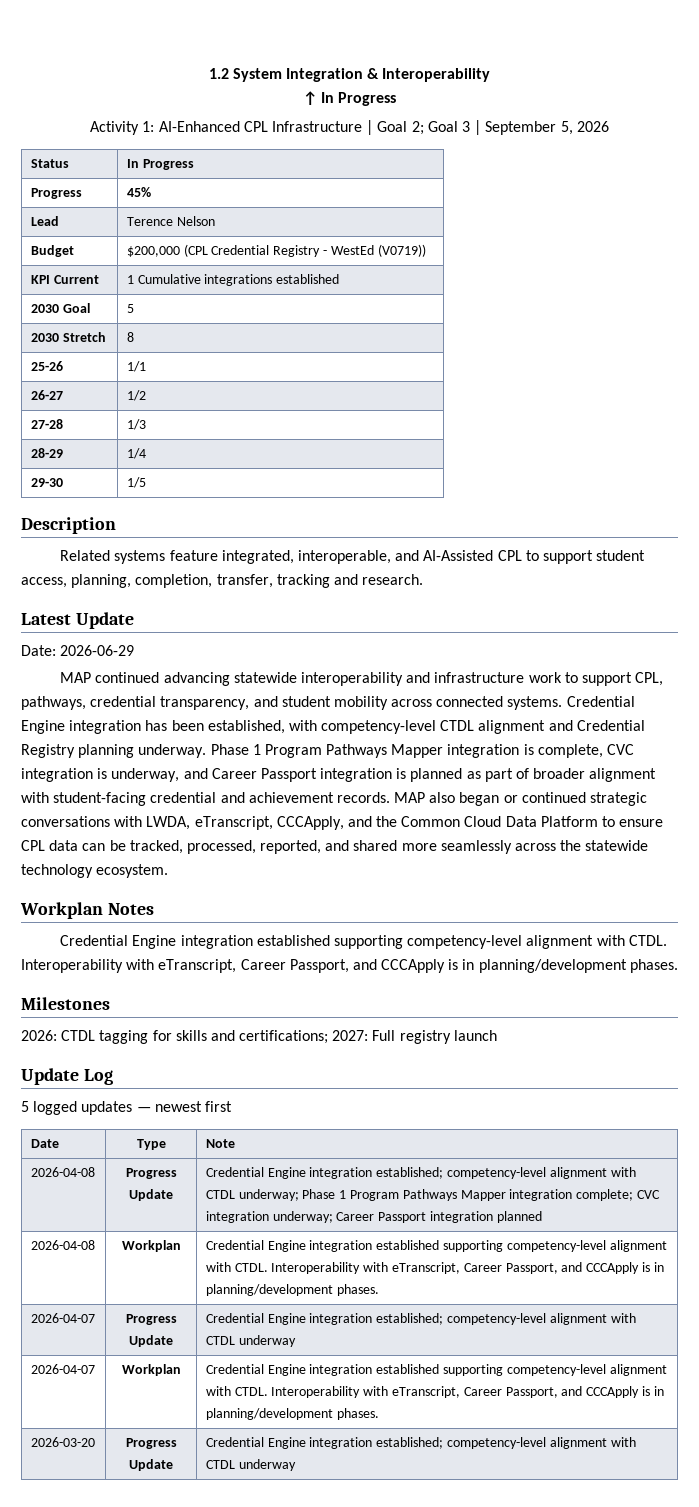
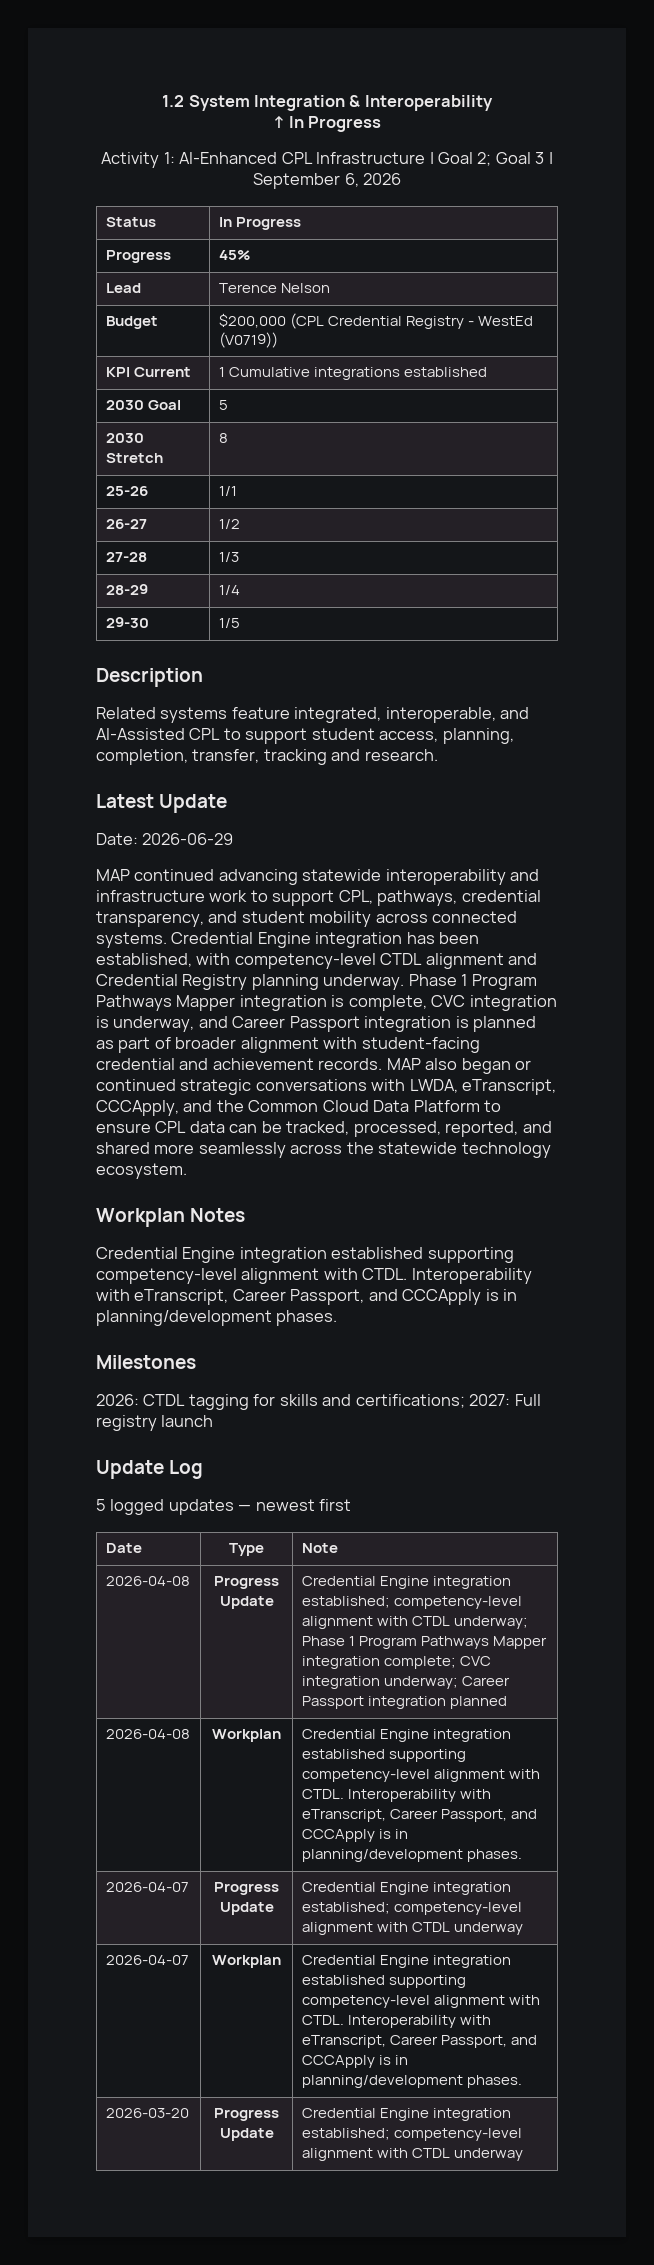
- Activity 1: AI-Enhanced CPL Infrastructure | Goal 2; Goal 3 | September 5, 2026
+ Activity 1: AI-Enhanced CPL Infrastructure | Goal 2; Goal 3 | September 6, 2026

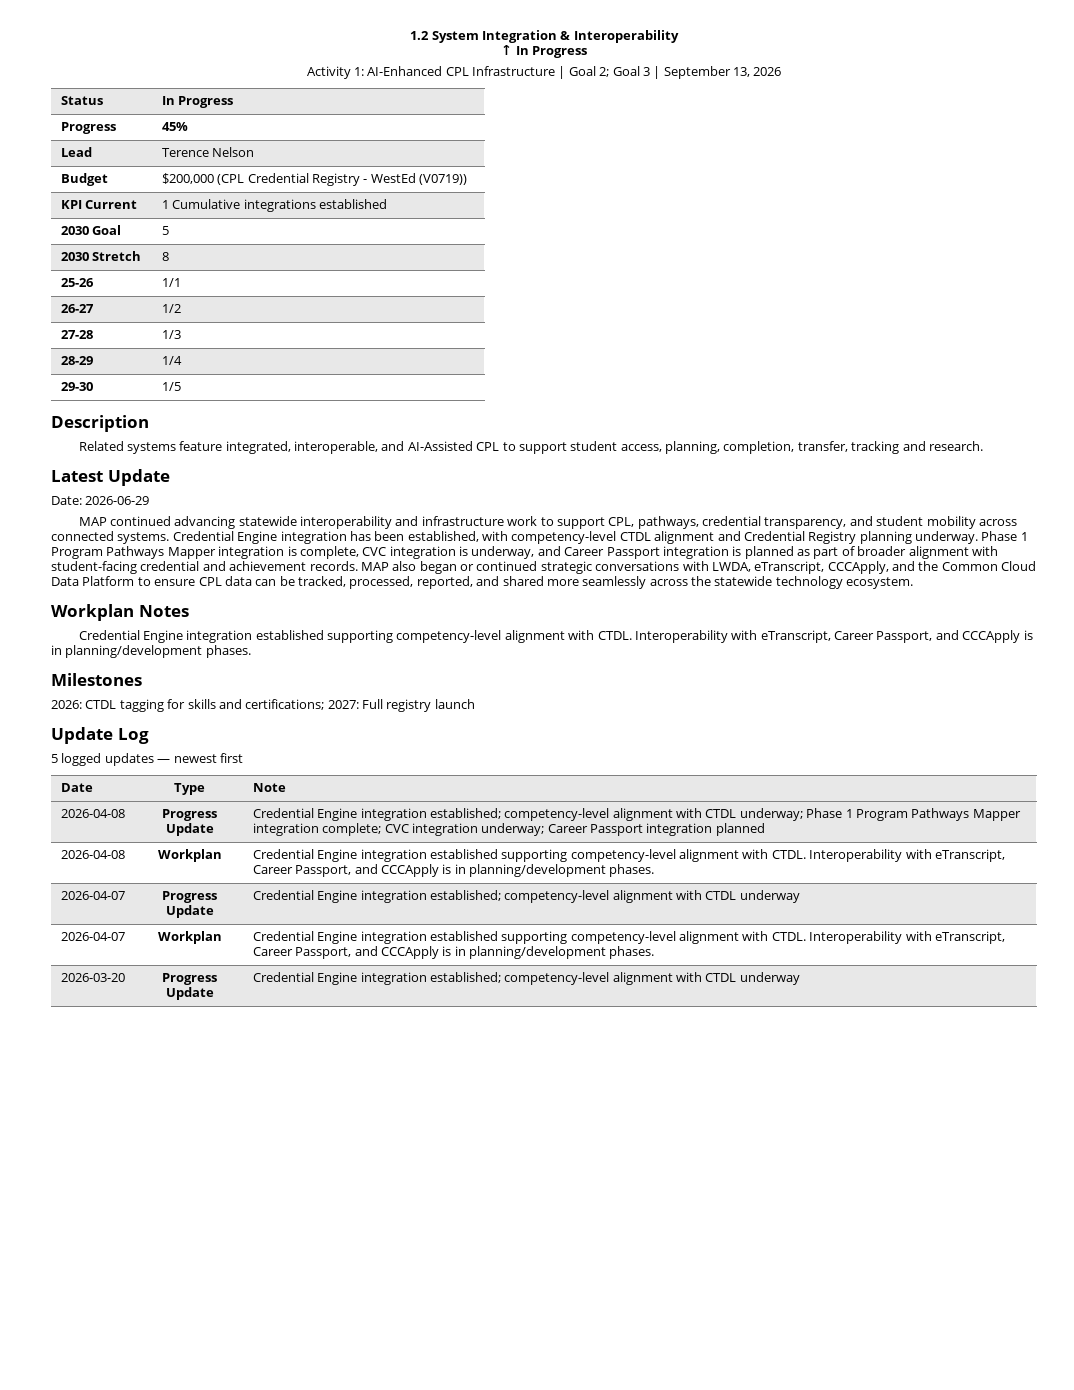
- Activity 1: AI-Enhanced CPL Infrastructure | Goal 2; Goal 3 | September 6, 2026
+ Activity 1: AI-Enhanced CPL Infrastructure | Goal 2; Goal 3 | September 13, 2026

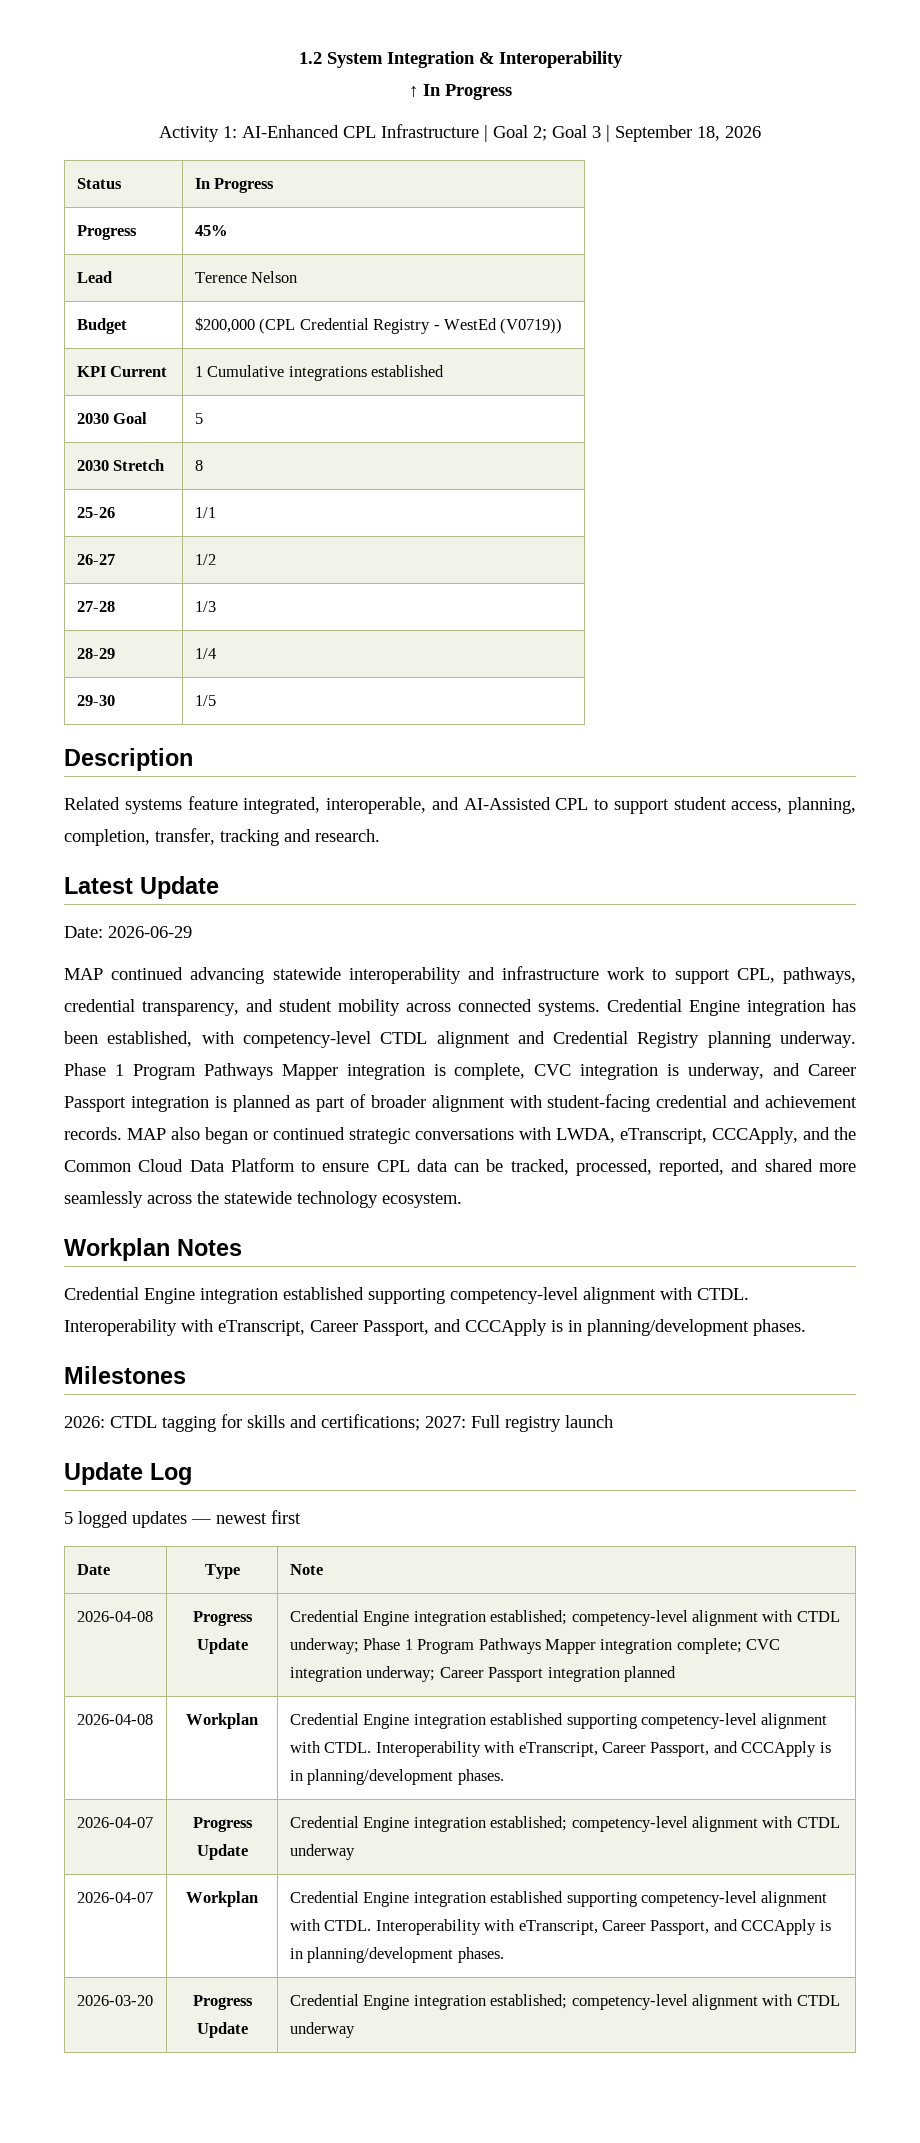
- Activity 1: AI-Enhanced CPL Infrastructure | Goal 2; Goal 3 | September 13, 2026
+ Activity 1: AI-Enhanced CPL Infrastructure | Goal 2; Goal 3 | September 18, 2026

